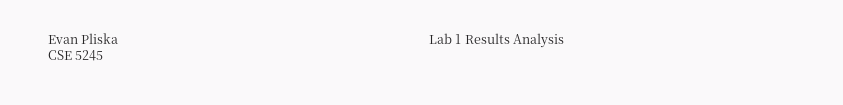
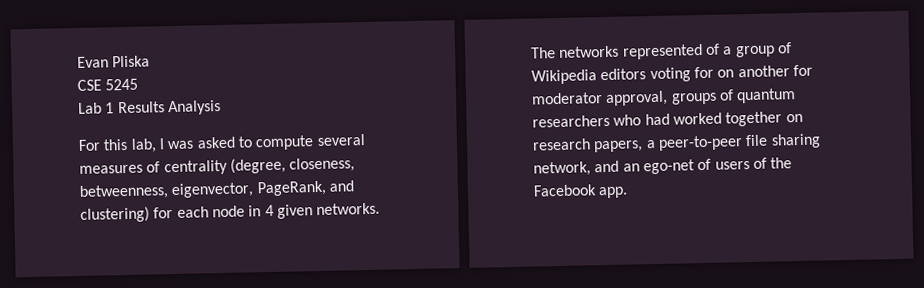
+ For this lab, I was asked to compute several measures of centrality (degree, closeness, betweenness, eigenvector, PageRank, and clustering) for each node in 4 given networks. The networks represented of a group of Wikipedia editors voting for on another for moderator approval, groups of quantum researchers who had worked together on research papers, a peer-to-peer file sharing network, and an ego-net of users of the Facebook app.

